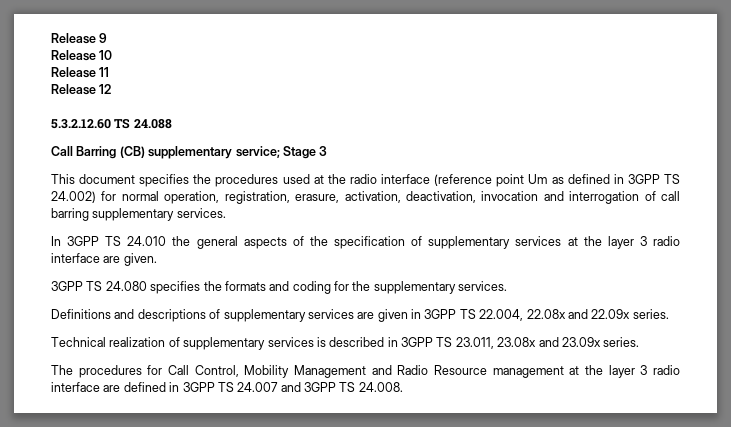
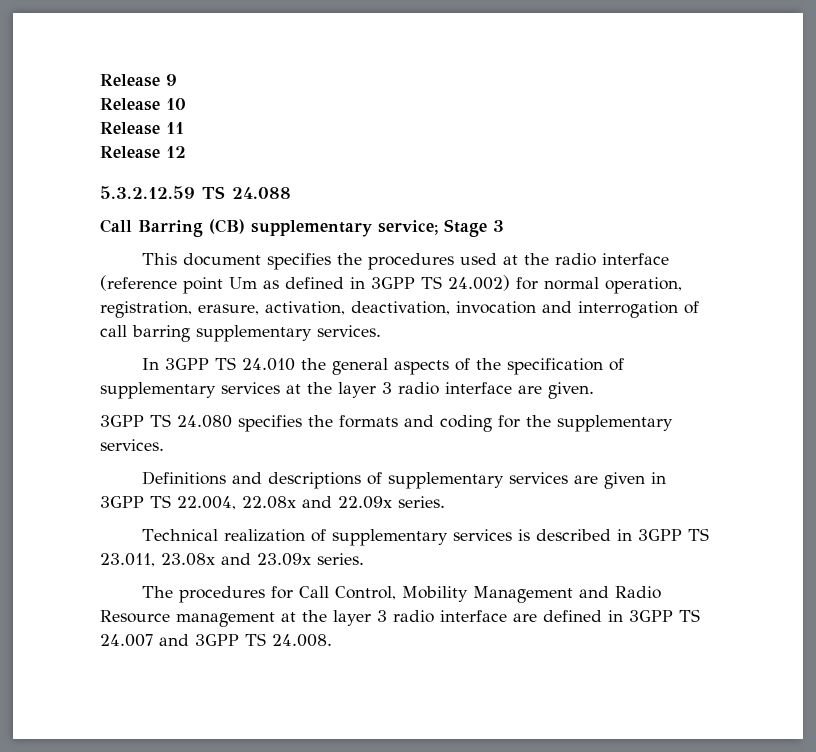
- 5.3.2.12.60 TS 24.088
+ 5.3.2.12.59 TS 24.088

